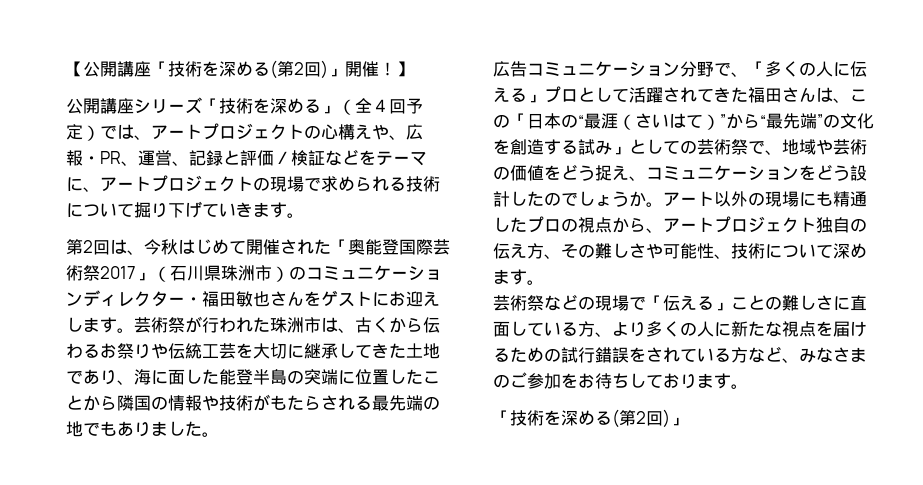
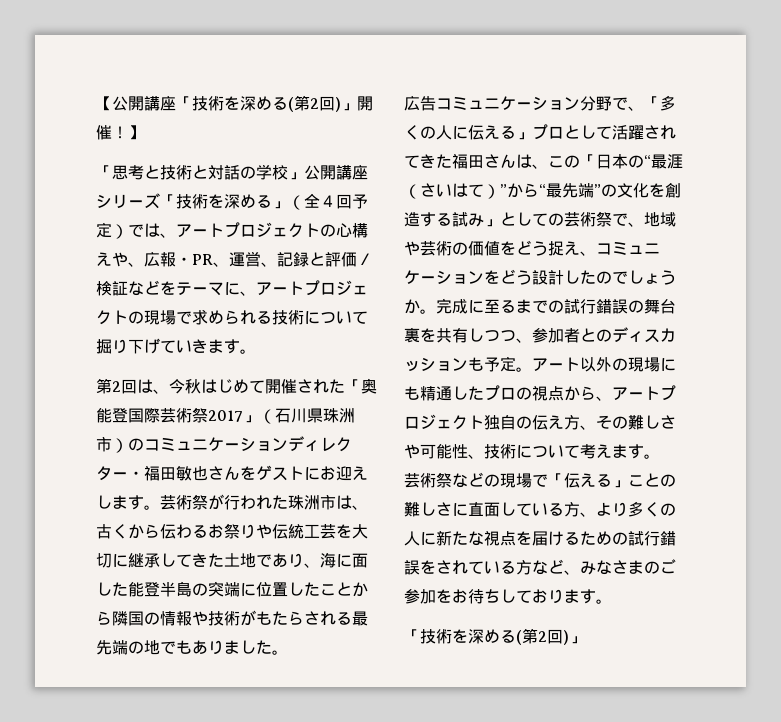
- 公開講座シリーズ「技術を深める」（全４回予定）では、アートプロジェクトの心構えや、広報・PR、運営、記録と評価／検証などをテーマに、アートプロジェクトの現場で求められる技術について掘り下げていきます。
+ 「思考と技術と対話の学校」公開講座シリーズ「技術を深める」（全４回予定）では、アートプロジェクトの心構えや、広報・PR、運営、記録と評価／検証などをテーマに、アートプロジェクトの現場で求められる技術について掘り下げていきます。
+ 完成に至るまでの試行錯誤の舞台裏を共有しつつ、参加者とのディスカッションも予定。
- アート以外の現場にも精通したプロの視点から、アートプロジェクト独自の伝え方、その難しさや可能性、技術について深めます。
+ アート以外の現場にも精通したプロの視点から、アートプロジェクト独自の伝え方、その難しさや可能性、技術について考えます。

